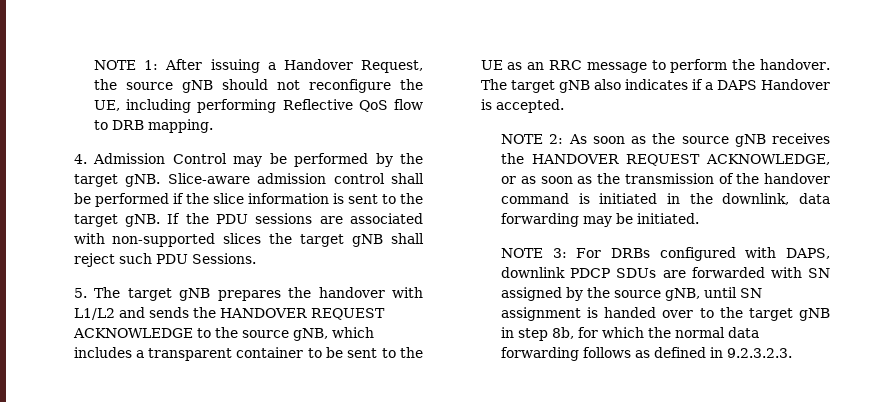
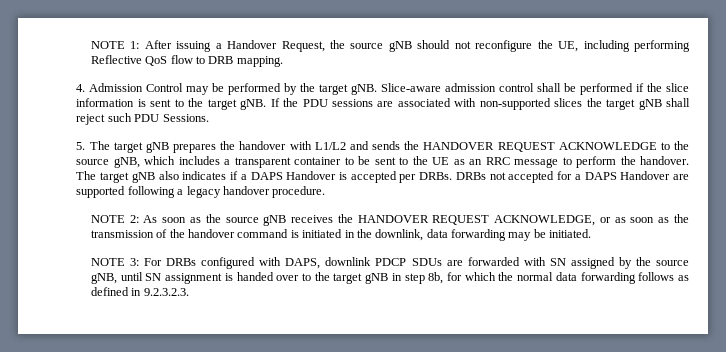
- The target gNB also indicates if a DAPS Handover is accepted.
+ The target gNB also indicates if a DAPS Handover is accepted per DRBs. DRBs not accepted for a DAPS Handover are supported following a legacy handover procedure.

